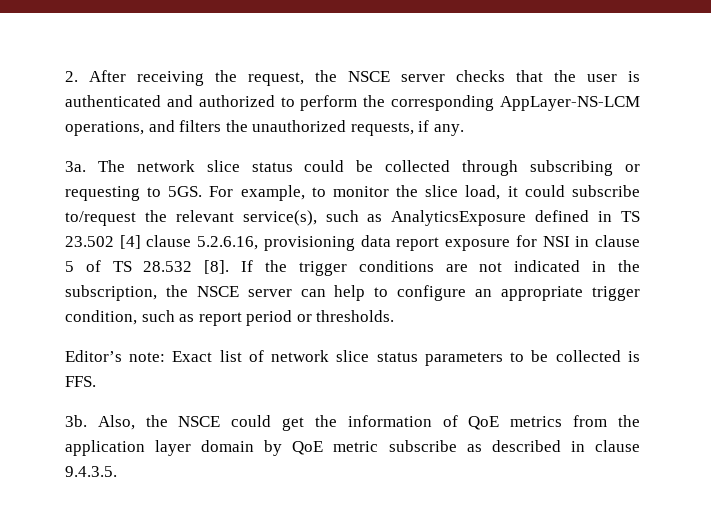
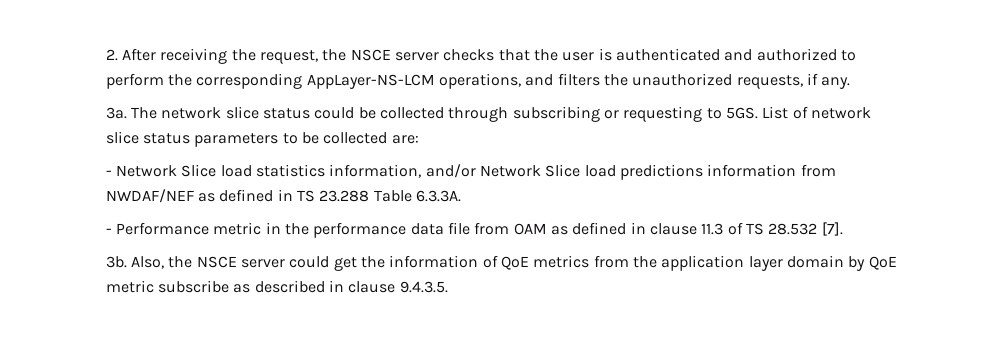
- For example, to monitor the slice load, it could subscribe to/request the relevant service(s), such as AnalyticsExposure defined in TS 23.502 [4] clause 5.2.6.16, provisioning data report exposure for NSI in clause 5 of TS 28.532 [8]. If the trigger conditions are not indicated in the subscription, the NSCE server can help to configure an appropriate trigger condition, such as report period or thresholds.
- Editor’s note: Exact list of network slice status parameters to be collected is FFS.
+ List of network slice status parameters to be collected are:
+ - Network Slice load statistics information, and/or Network Slice load predictions information from NWDAF/NEF as defined in TS 23.288 Table 6.3.3A.
+ - Performance metric in the performance data file from OAM as defined in clause 11.3 of TS 28.532 [7].
- Also, the NSCE could get the information of QoE metrics from the application layer domain by QoE metric subscribe as described in clause 9.4.3.5.
+ Also, the NSCE server could get the information of QoE metrics from the application layer domain by QoE metric subscribe as described in clause 9.4.3.5.

